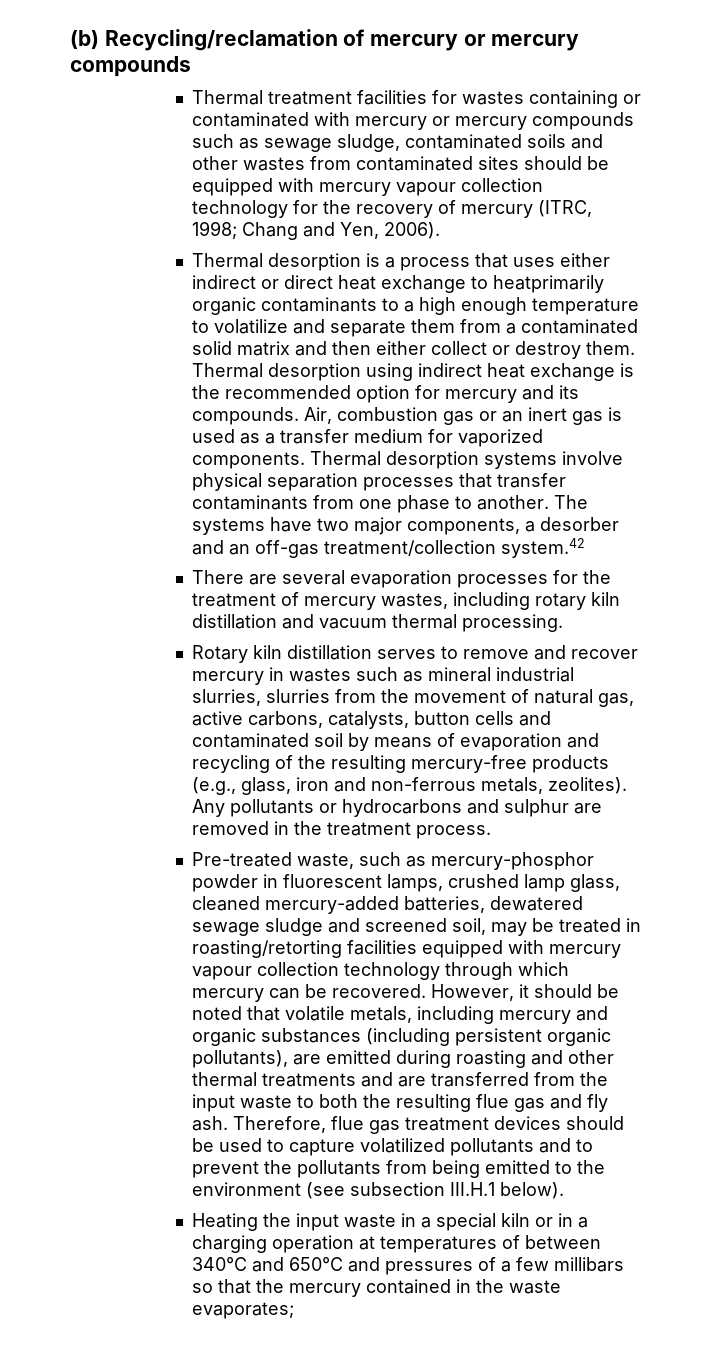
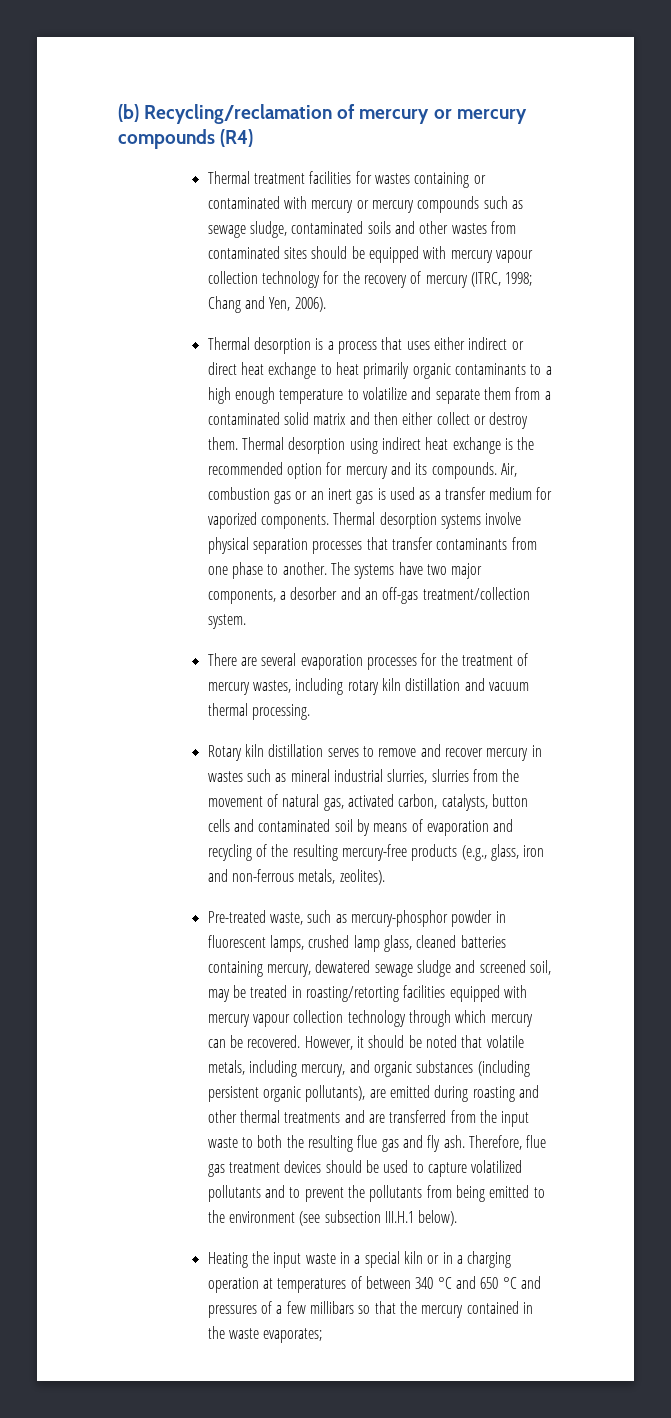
- (b) Recycling/reclamation of mercury or mercury compounds
+ (b) Recycling/reclamation of mercury or mercury compounds (R4)
- Thermal desorption is a process that uses either indirect or direct heat exchange to heatprimarily organic contaminants to a high enough temperature to volatilize and separate them from a contaminated solid matrix and then either collect or destroy them.
+ Thermal desorption is a process that uses either indirect or direct heat exchange to heat primarily organic contaminants to a high enough temperature to volatilize and separate them from a contaminated solid matrix and then either collect or destroy them.
- The systems have two major components, a desorber and an off-gas treatment/collection system.42
+ The systems have two major components, a desorber and an off-gas treatment/collection system.
- Rotary kiln distillation serves to remove and recover mercury in wastes such as mineral industrial slurries, slurries from the movement of natural gas, active carbons, catalysts, button cells and contaminated soil by means of evaporation and recycling of the resulting mercury-free products (e.g., glass, iron and non-ferrous metals, zeolites). Any pollutants or hydrocarbons and sulphur are removed in the treatment process.
+ Rotary kiln distillation serves to remove and recover mercury in wastes such as mineral industrial slurries, slurries from the movement of natural gas, activated carbon, catalysts, button cells and contaminated soil by means of evaporation and recycling of the resulting mercury-free products (e.g., glass, iron and non-ferrous metals, zeolites).
- Pre-treated waste, such as mercury-phosphor powder in fluorescent lamps, crushed lamp glass, cleaned mercury-added batteries, dewatered sewage sludge and screened soil, may be treated in roasting/retorting facilities equipped with mercury vapour collection technology through which mercury can be recovered.
+ Pre-treated waste, such as mercury-phosphor powder in fluorescent lamps, crushed lamp glass, cleaned batteries containing mercury, dewatered sewage sludge and screened soil, may be treated in roasting/retorting facilities equipped with mercury vapour collection technology through which mercury can be recovered.
- However, it should be noted that volatile metals, including mercury and organic substances (including persistent organic pollutants), are emitted during roasting and other thermal treatments and are transferred from the input waste to both the resulting flue gas and fly ash.
+ However, it should be noted that volatile metals, including mercury, and organic substances (including persistent organic pollutants), are emitted during roasting and other thermal treatments and are transferred from the input waste to both the resulting flue gas and fly ash.
- Heating the input waste in a special kiln or in a charging operation at temperatures of between 340°C and 650°C and pressures of a few millibars so that the mercury contained in the waste evaporates;
+ Heating the input waste in a special kiln or in a charging operation at temperatures of between 340 °C and 650 °C and pressures of a few millibars so that the mercury contained in the waste evaporates;

